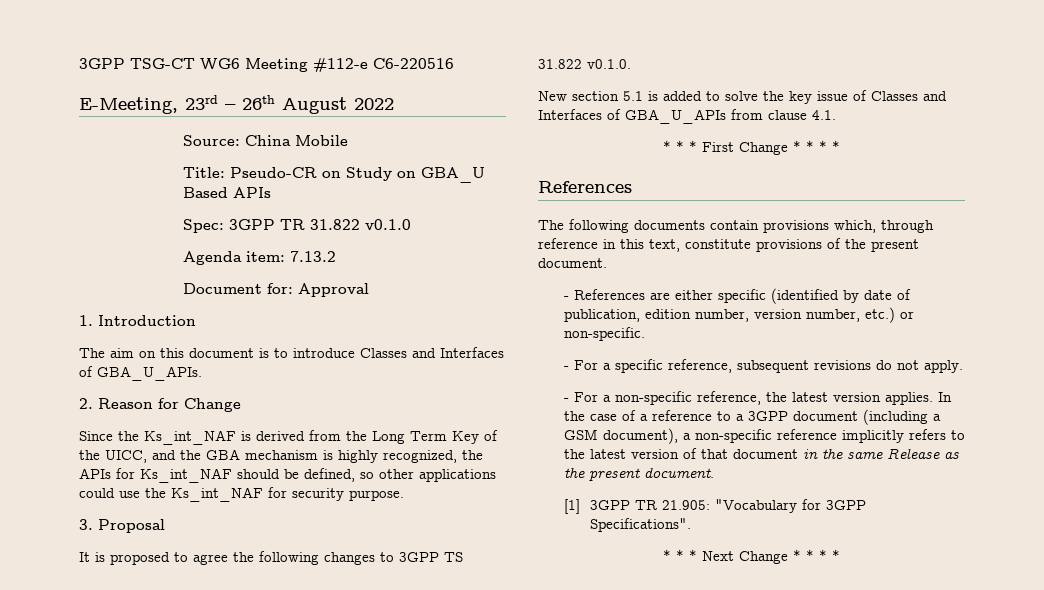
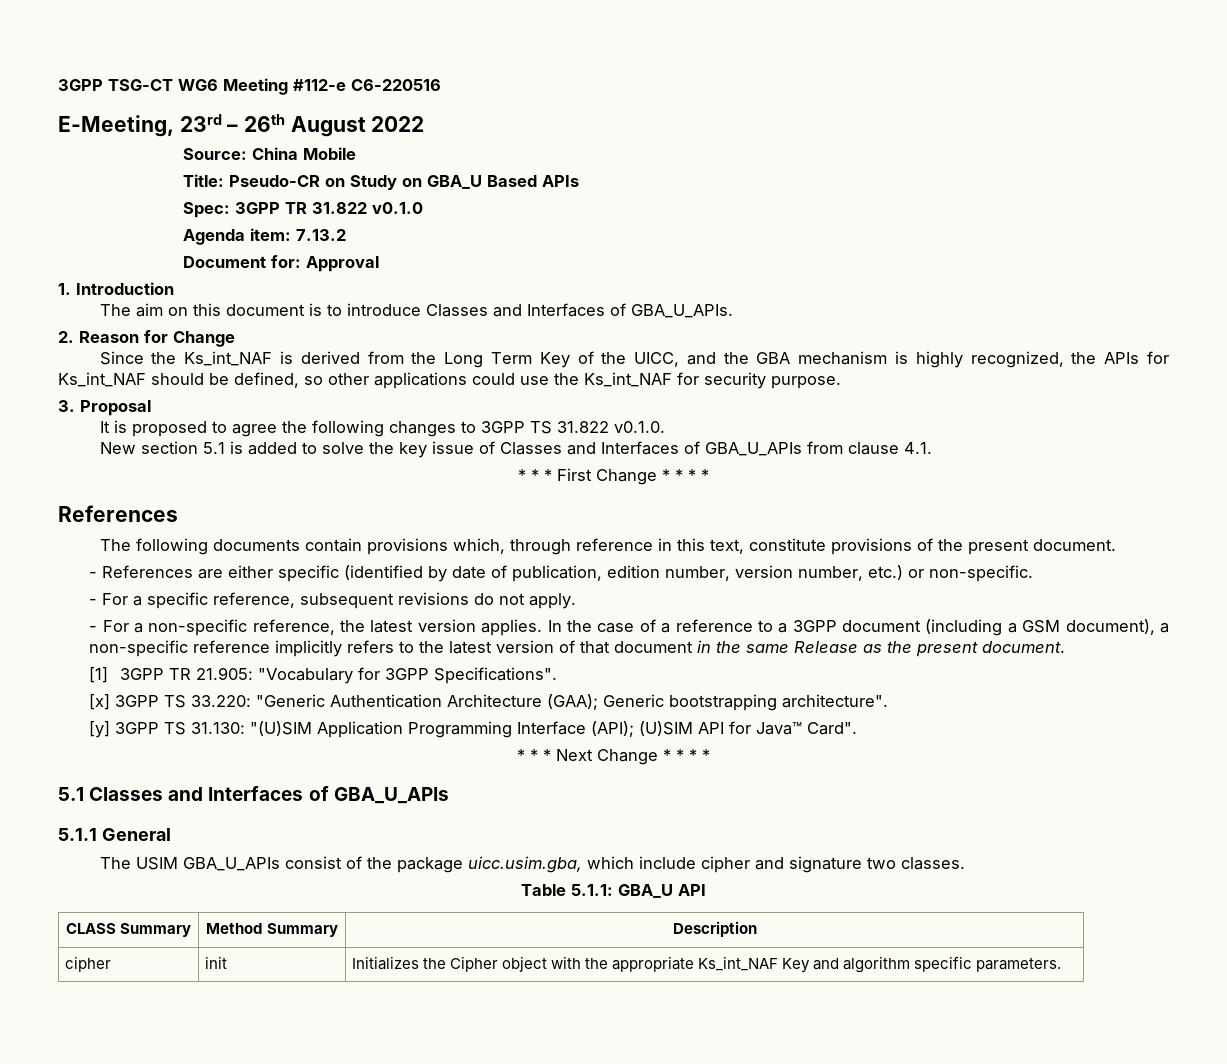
+ [x] 3GPP TS 33.220: "Generic Authentication Architecture (GAA); Generic bootstrapping architecture".
+ [y] 3GPP TS 31.130: "(U)SIM Application Programming Interface (API); (U)SIM API for Java™ Card".
+ 5.1 Classes and Interfaces of GBA_U_APIs
+ 5.1.1 General
+ The USIM GBA_U_APIs consist of the package uicc.usim.gba, which include cipher and signature two classes.
+ Table 5.1.1: GBA_U API
+ CLASS Summary | Method Summary | Description
+ cipher | init | Initializes the Cipher object with the appropriate Ks_int_NAF Key and algorithm specific parameters.

